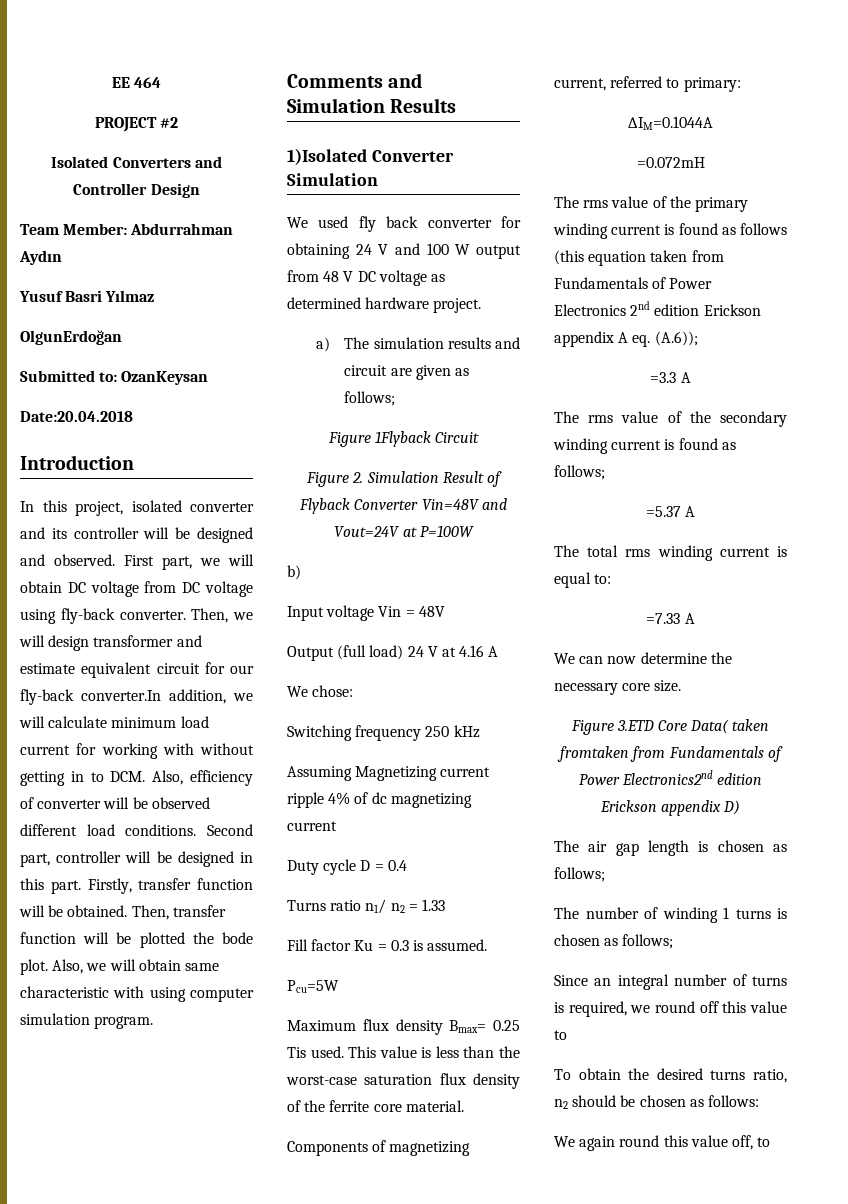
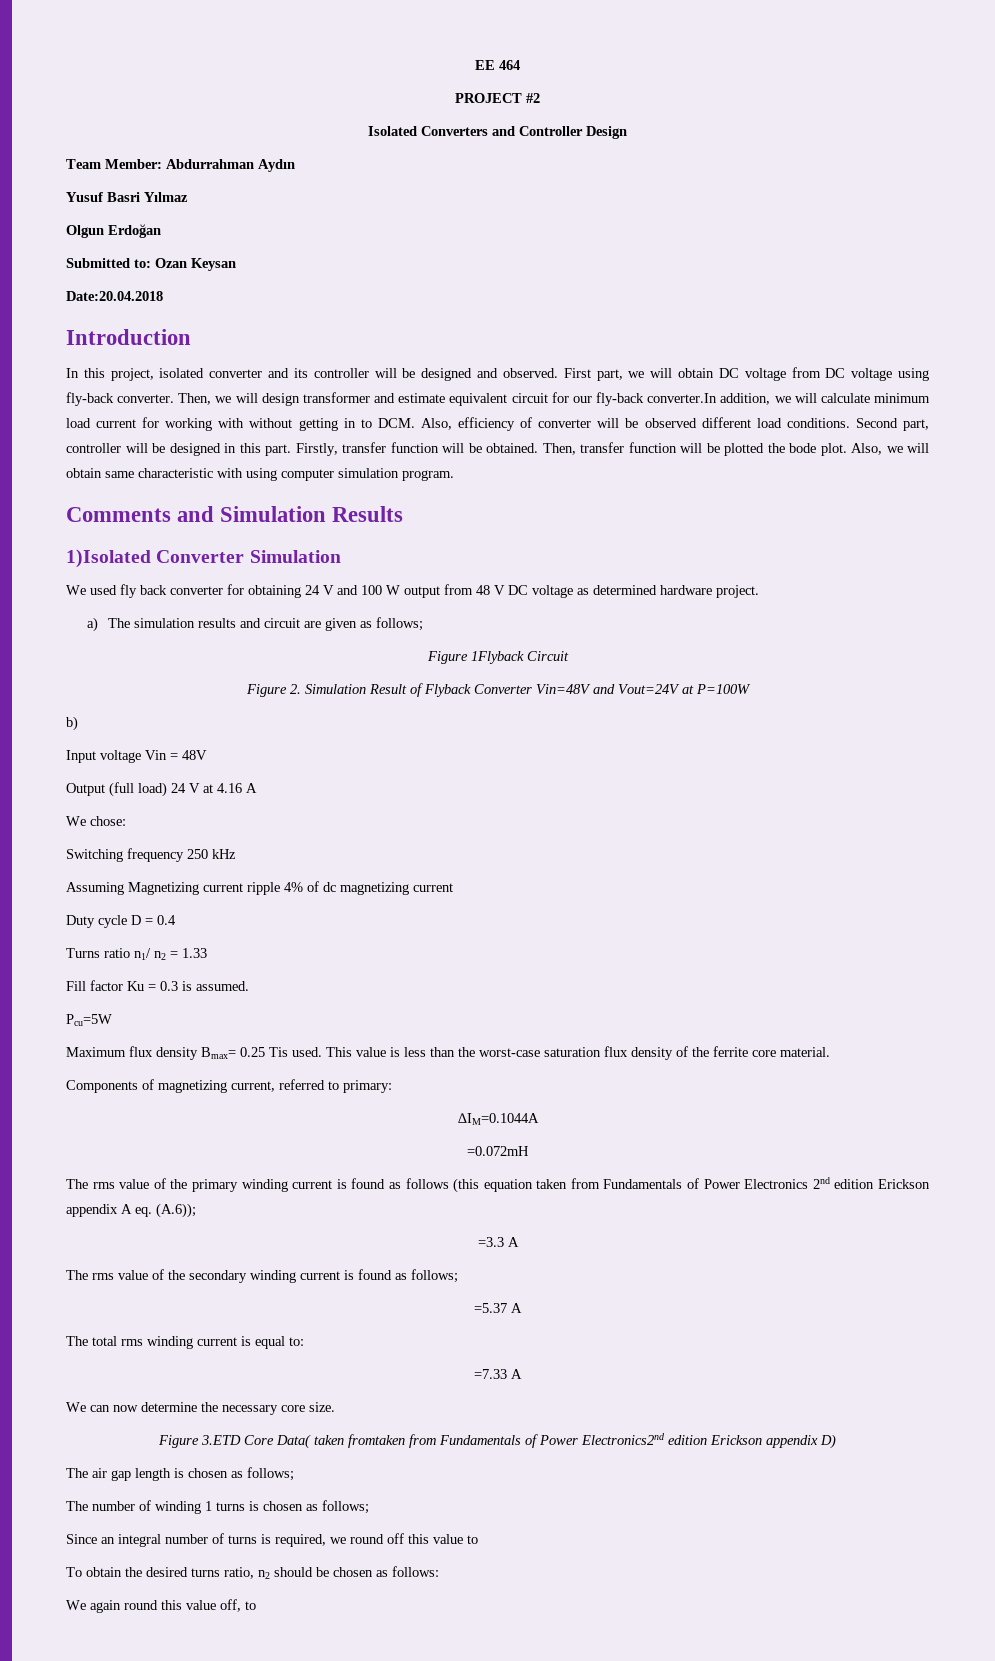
- OlgunErdoğan
+ Olgun Erdoğan
- Submitted to: OzanKeysan
+ Submitted to: Ozan Keysan

